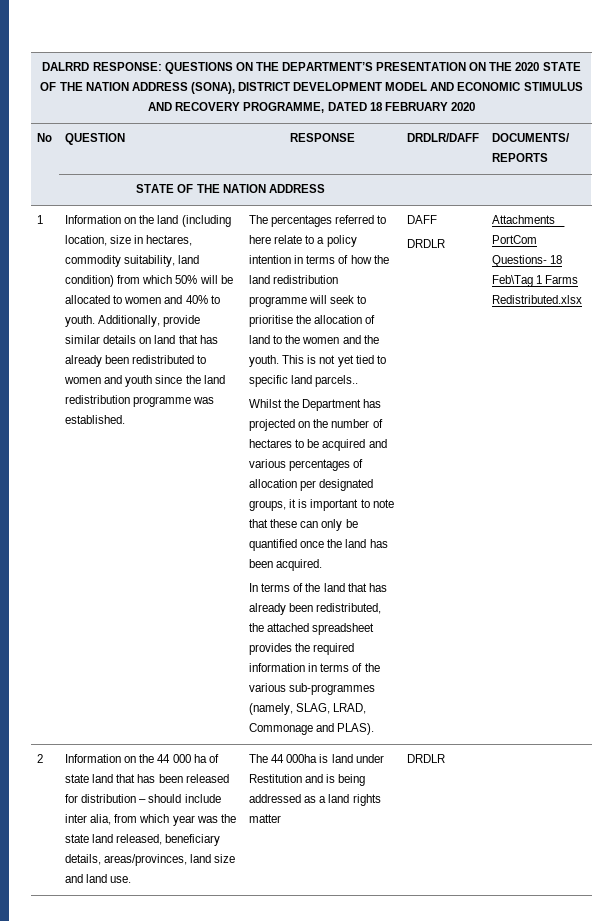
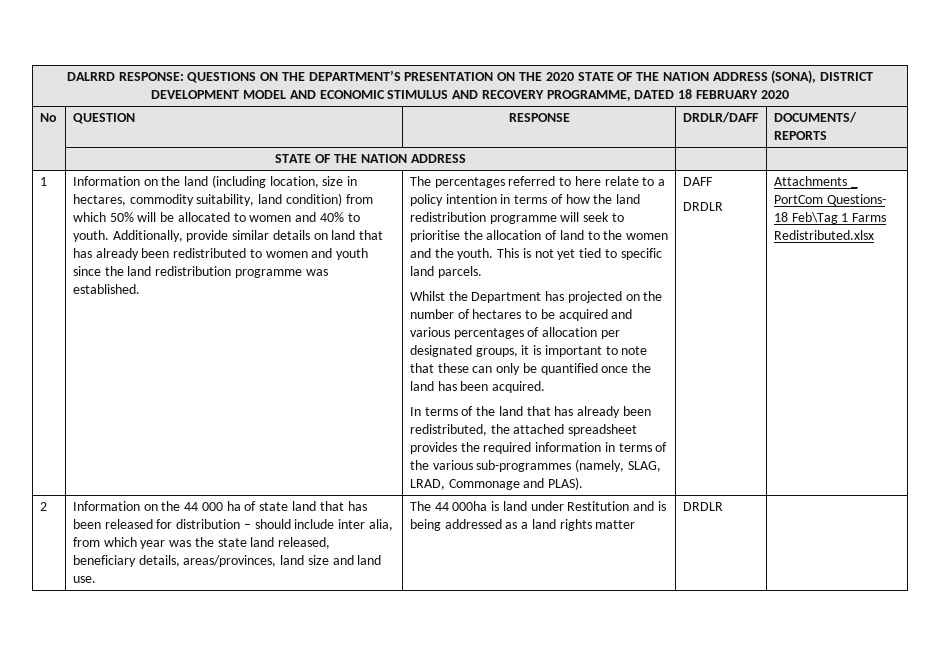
- This is not yet tied to specific land parcels..
+ This is not yet tied to specific land parcels.

